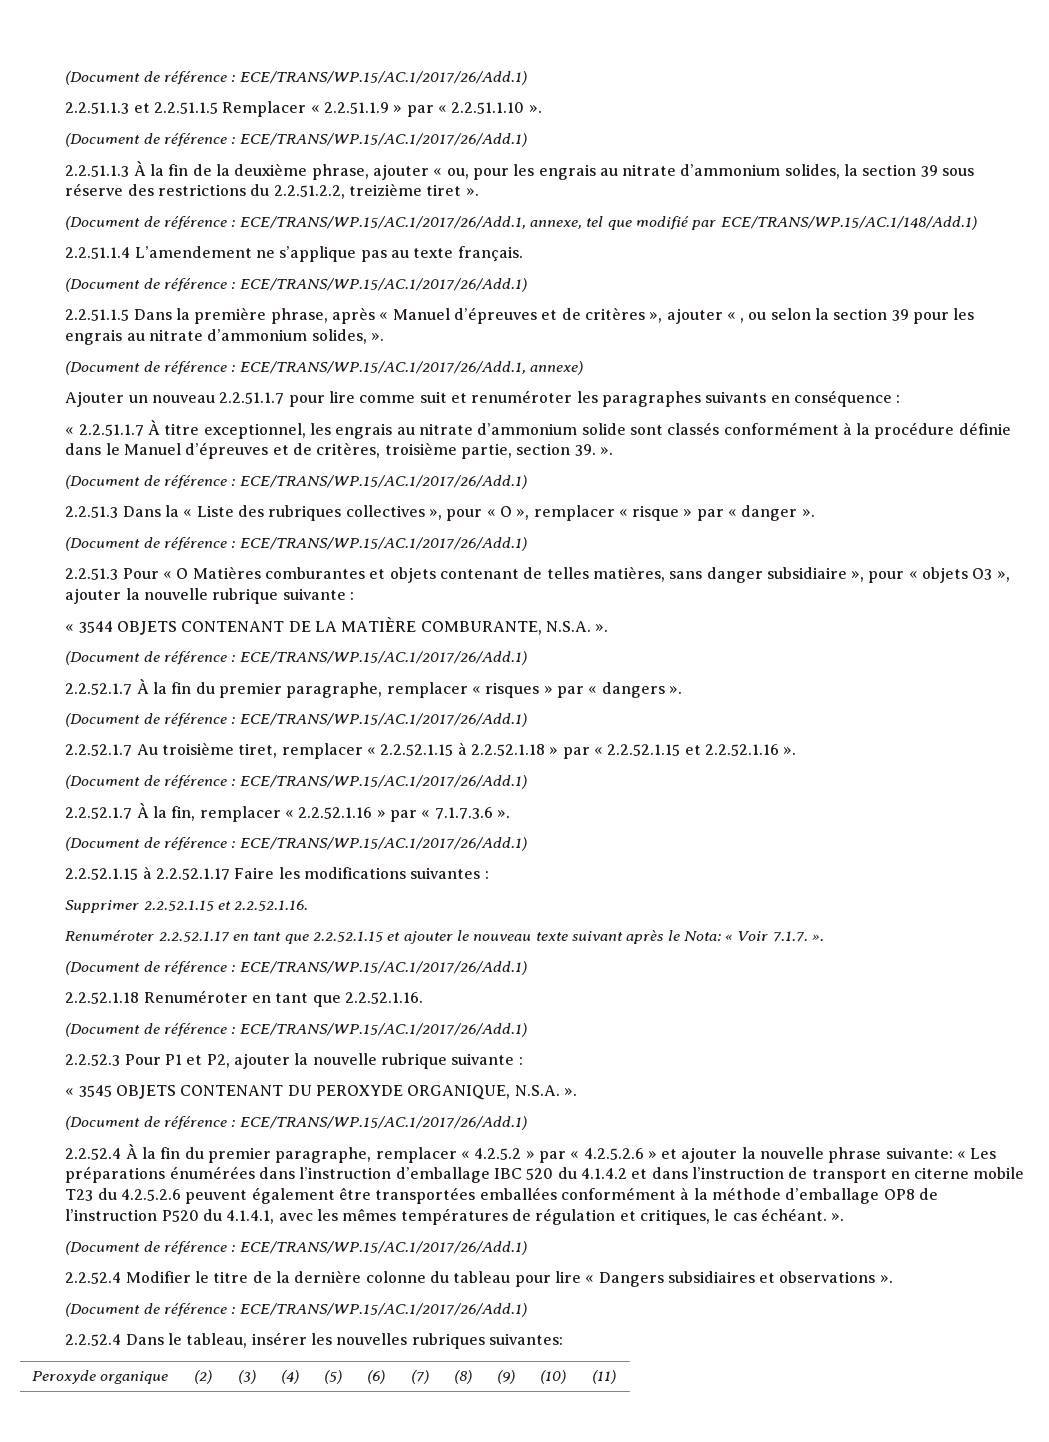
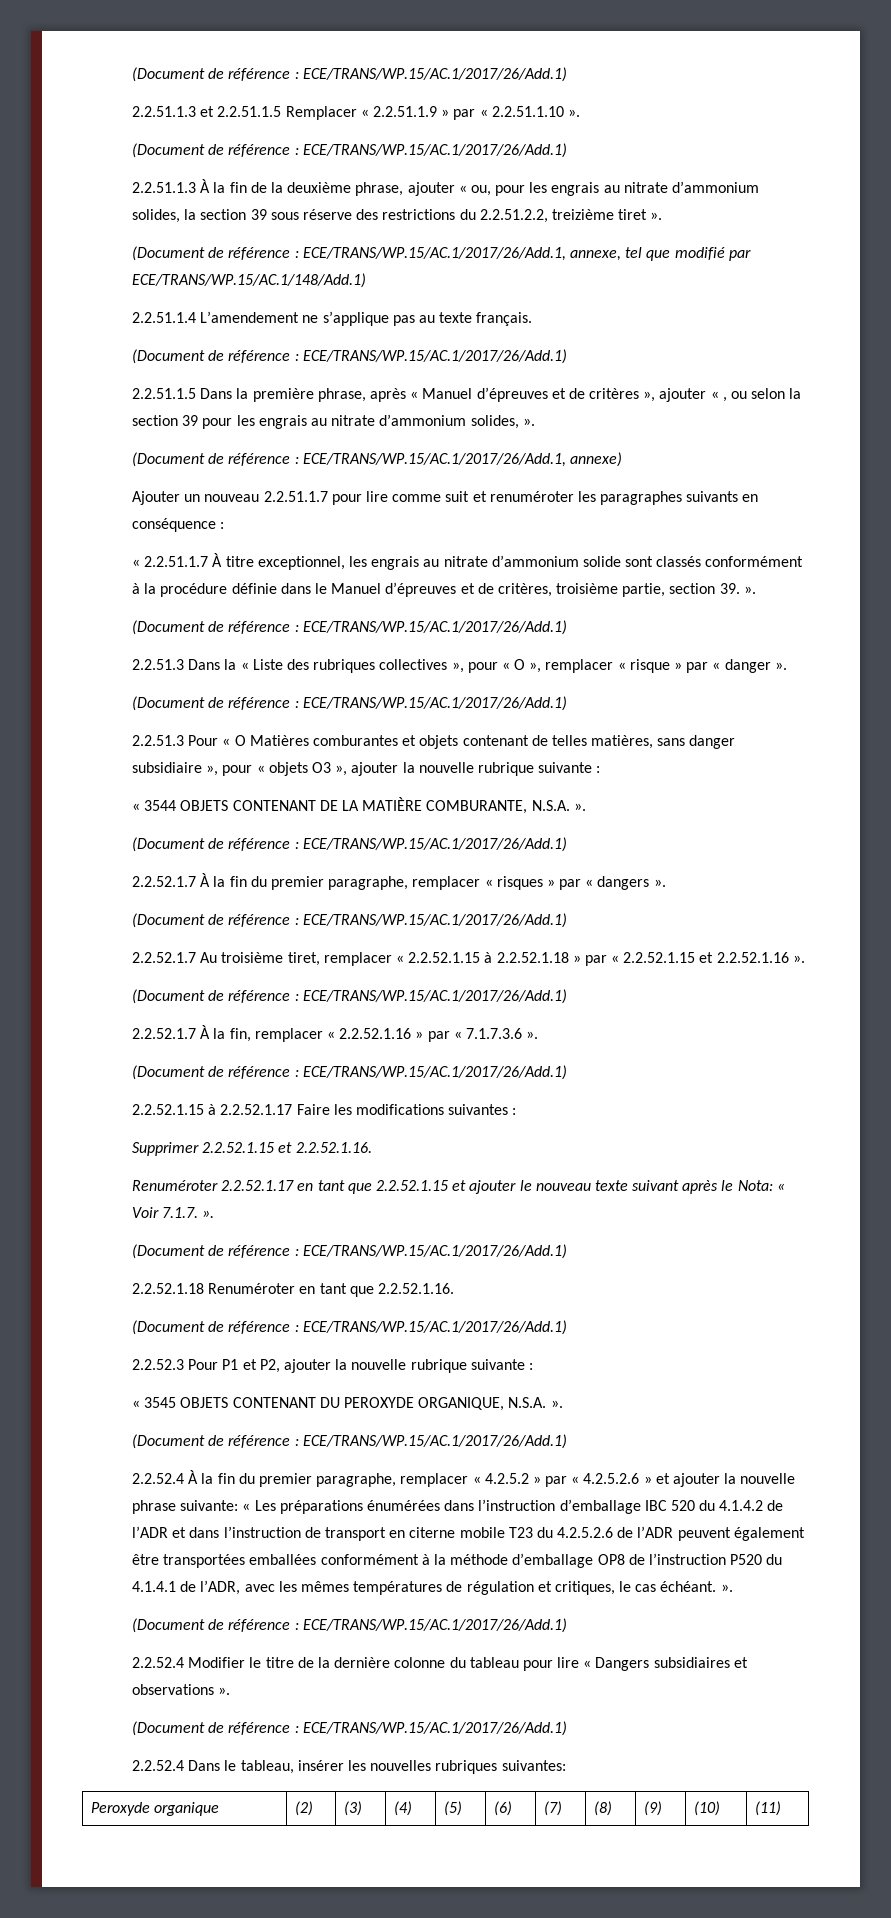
- « Les préparations énumérées dans l’instruction d’emballage IBC 520 du 4.1.4.2 et dans l’instruction de transport en citerne mobile T23 du 4.2.5.2.6 peuvent également être transportées emballées conformément à la méthode d’emballage OP8 de l’instruction P520 du 4.1.4.1, avec les mêmes températures de régulation et critiques, le cas échéant. ».
+ « Les préparations énumérées dans l’instruction d’emballage IBC 520 du 4.1.4.2 de l’ADR et dans l’instruction de transport en citerne mobile T23 du 4.2.5.2.6 de l’ADR peuvent également être transportées emballées conformément à la méthode d’emballage OP8 de l’instruction P520 du 4.1.4.1 de l’ADR, avec les mêmes températures de régulation et critiques, le cas échéant. ».

